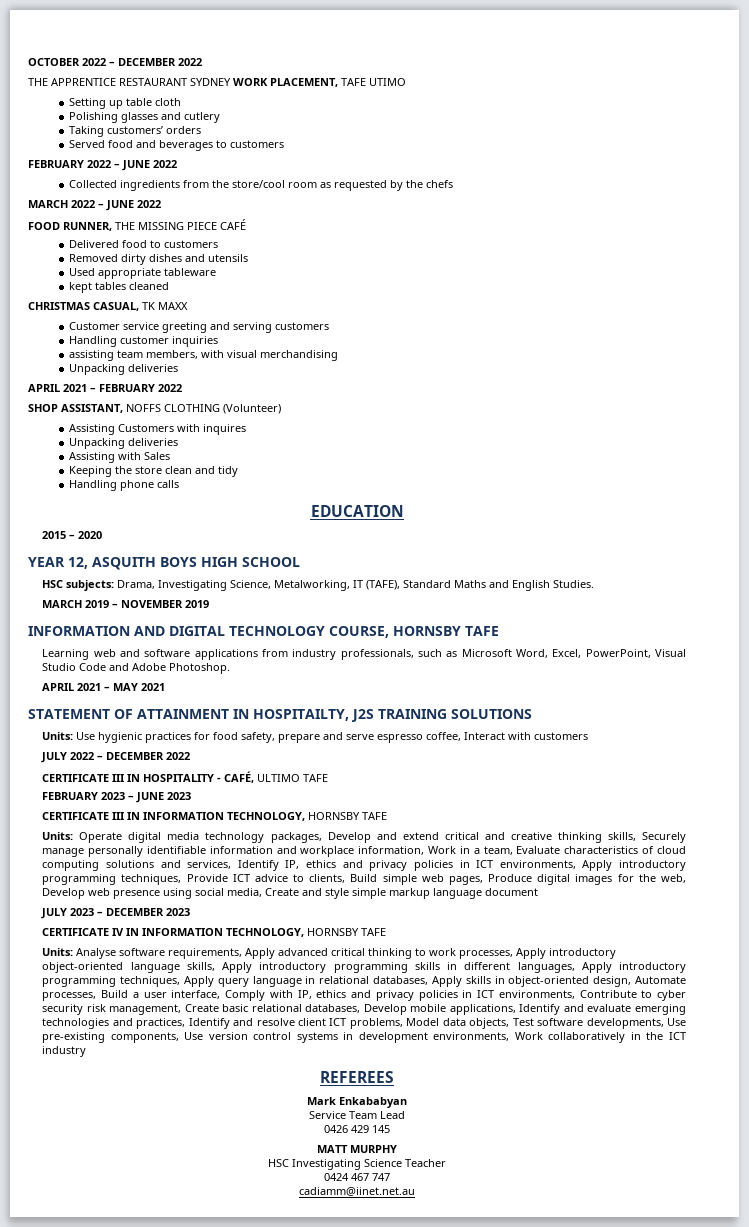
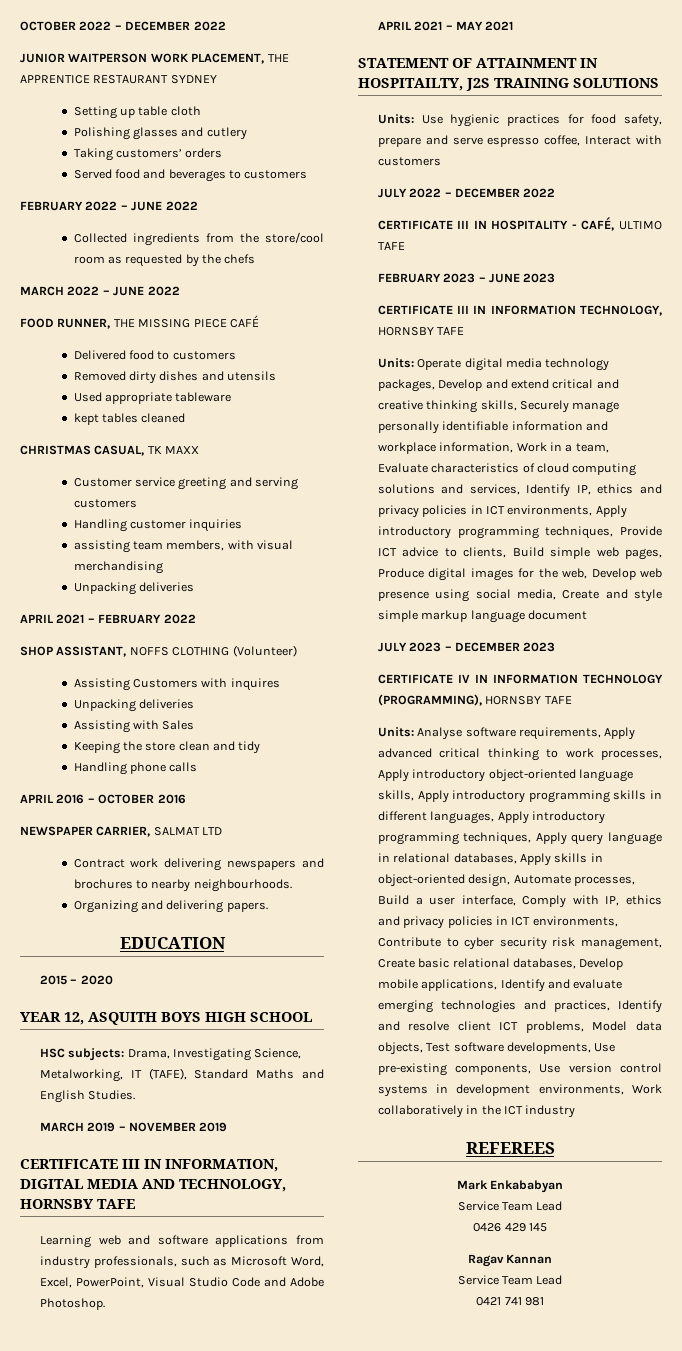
- THE APPRENTICE RESTAURANT SYDNEY WORK PLACEMENT, TAFE UTIMO
+ JUNIOR WAITPERSON WORK PLACEMENT, THE APPRENTICE RESTAURANT SYDNEY
+ APRIL 2016 – OCTOBER 2016
+ NEWSPAPER CARRIER, SALMAT LTD
+ Contract work delivering newspapers and brochures to nearby neighbourhoods.
+ Organizing and delivering papers.
- INFORMATION AND DIGITAL TECHNOLOGY COURSE, HORNSBY TAFE
+ CERTIFICATE III IN INFORMATION, DIGITAL MEDIA AND TECHNOLOGY, HORNSBY TAFE
- CERTIFICATE IV IN INFORMATION TECHNOLOGY, HORNSBY TAFE
+ CERTIFICATE IV IN INFORMATION TECHNOLOGY (PROGRAMMING), HORNSBY TAFE
- MATT MURPHY
- HSC Investigating Science Teacher
- 0424 467 747
- cadiamm@iinet.net.au
+ Ragav Kannan
+ Service Team Lead
+ 0421 741 981

